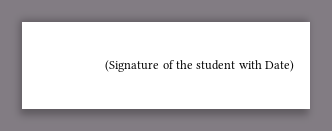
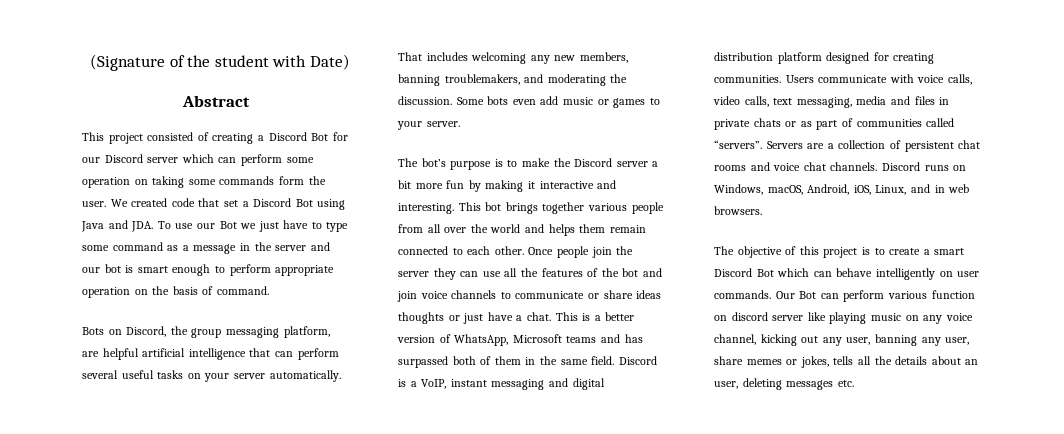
+ Abstract
+ This project consisted of creating a Discord Bot for our Discord server which can perform some operation on taking some commands form the user. We created code that set a Discord Bot using Java and JDA. To use our Bot we just have to type some command as a message in the server and our bot is smart enough to perform appropriate operation on the basis of command.
+ Bots on Discord, the group messaging platform, are helpful artificial intelligence that can perform several useful tasks on your server automatically. That includes welcoming any new members, banning troublemakers, and moderating the discussion. Some bots even add music or games to your server.
+ The bot’s purpose is to make the Discord server a bit more fun by making it interactive and interesting. This bot brings together various people from all over the world and helps them remain connected to each other. Once people join the server they can use all the features of the bot and join voice channels to communicate or share ideas thoughts or just have a chat. This is a better version of WhatsApp, Microsoft teams and has surpassed both of them in the same field. Discord is a VoIP, instant messaging and digital distribution platform designed for creating communities. Users communicate with voice calls, video calls, text messaging, media and files in private chats or as part of communities called “servers”. Servers are a collection of persistent chat rooms and voice chat channels. Discord runs on Windows, macOS, Android, iOS, Linux, and in web browsers.
+ The objective of this project is to create a smart Discord Bot which can behave intelligently on user commands. Our Bot can perform various function on discord server like playing music on any voice channel, kicking out any user, banning any user, share memes or jokes, tells all the details about an user, deleting messages etc.

